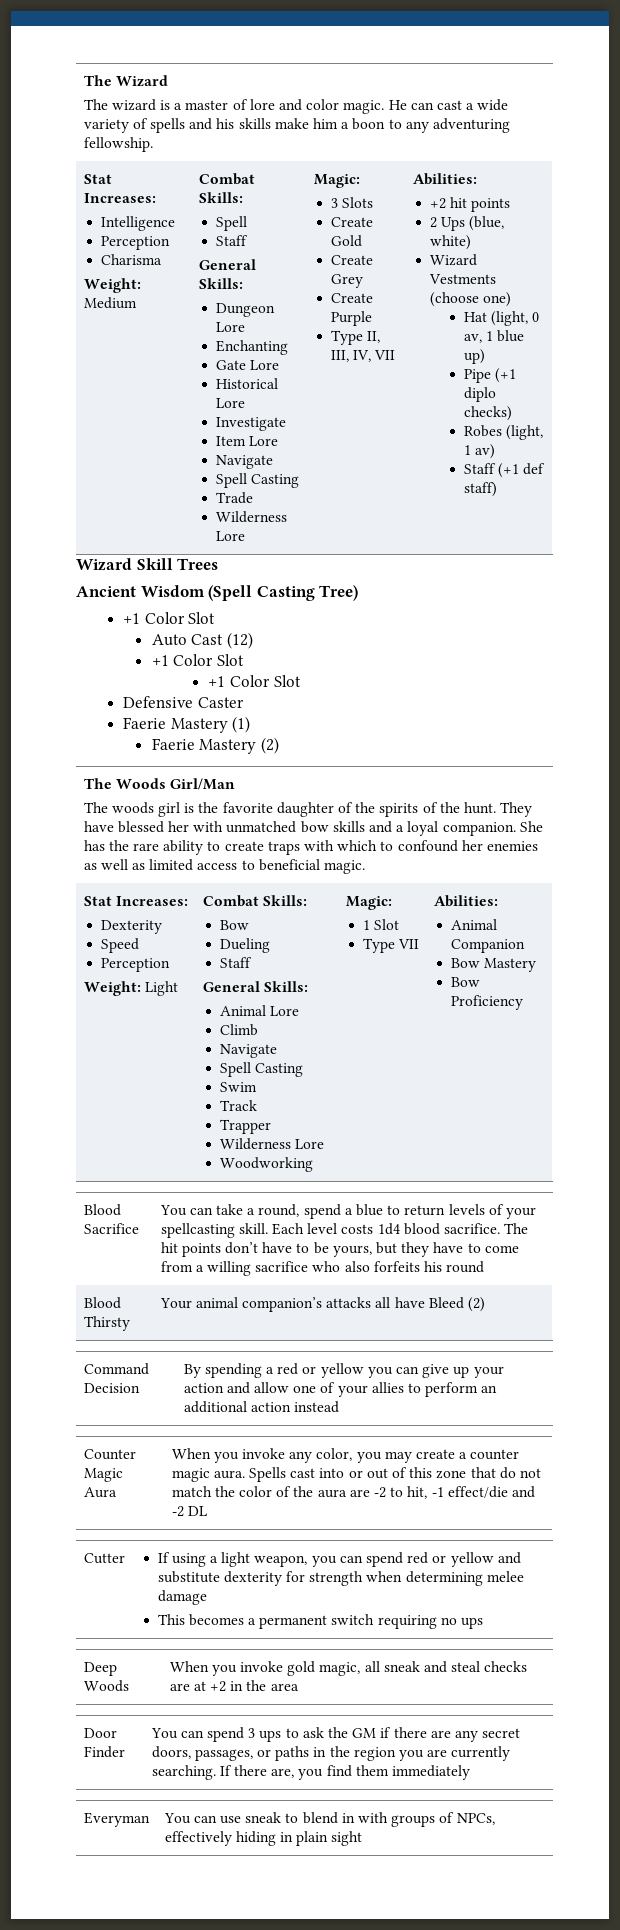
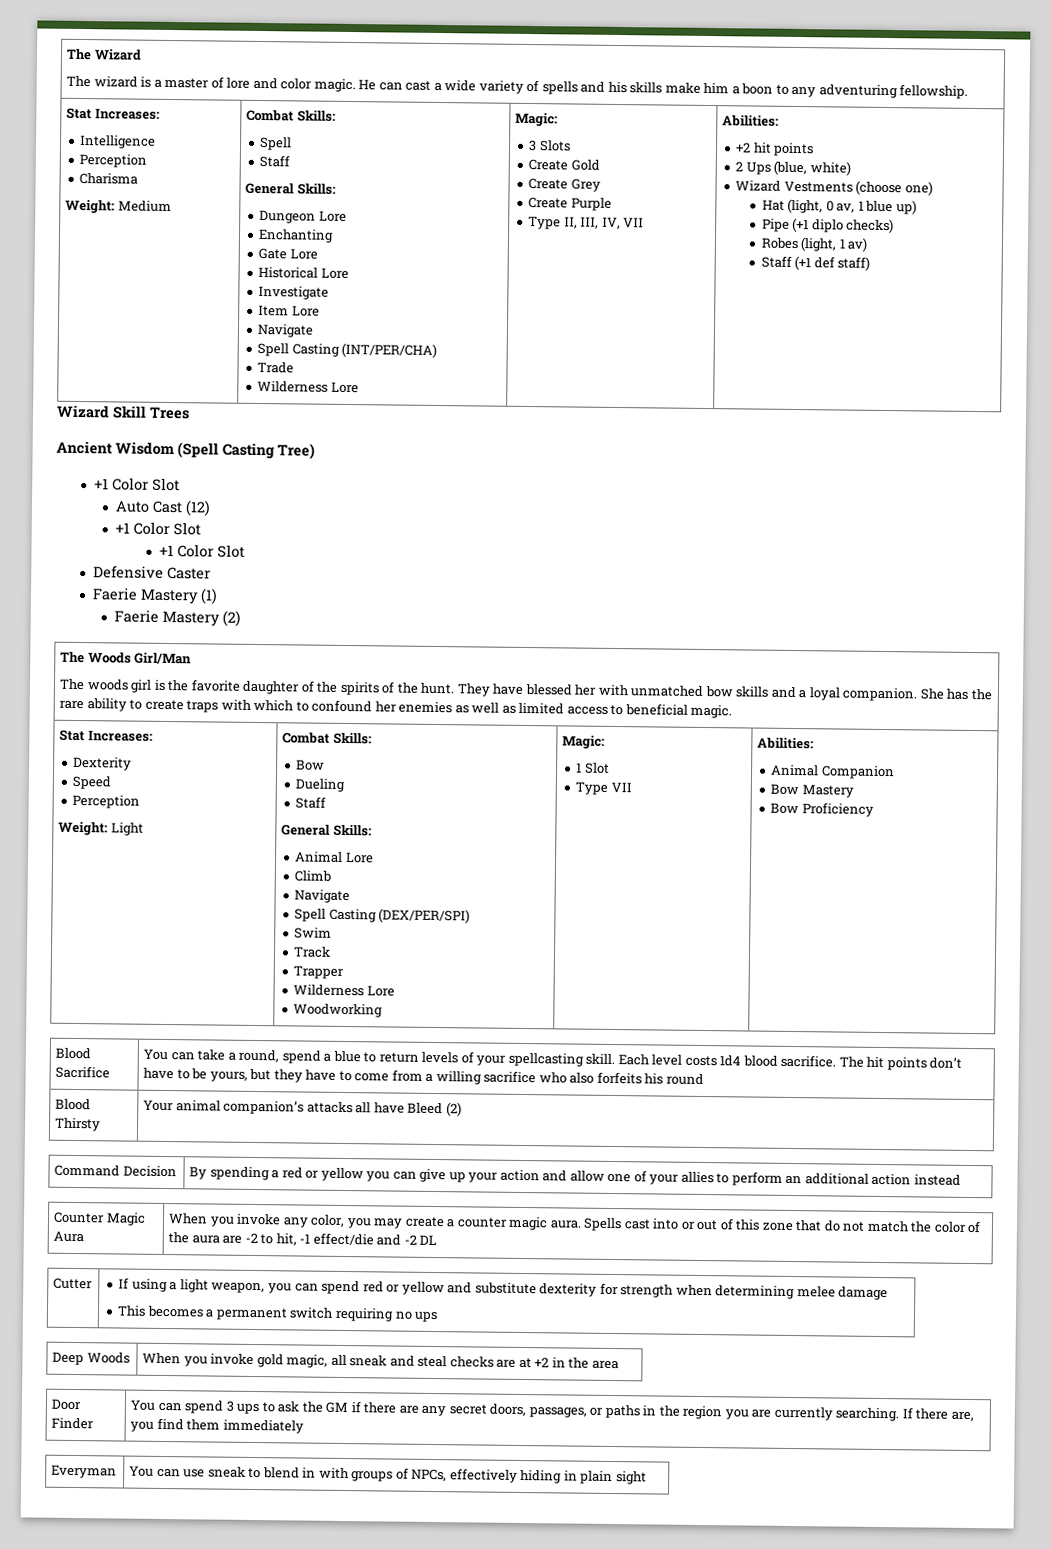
  Item Lore
  Navigate
- Spell Casting
+ Spell Casting (INT/PER/CHA)
  She has the rare ability to create traps with which to confound her enemies as well as limited access to beneficial magic.
  Stat Increases:
  Dexterity
  Speed
  Perception
  Weight: Light | Combat Skills:
  Bow
  Dueling
  Staff
  General Skills:
  Animal Lore
  Climb
  Navigate
- Spell Casting
+ Spell Casting (DEX/PER/SPI)

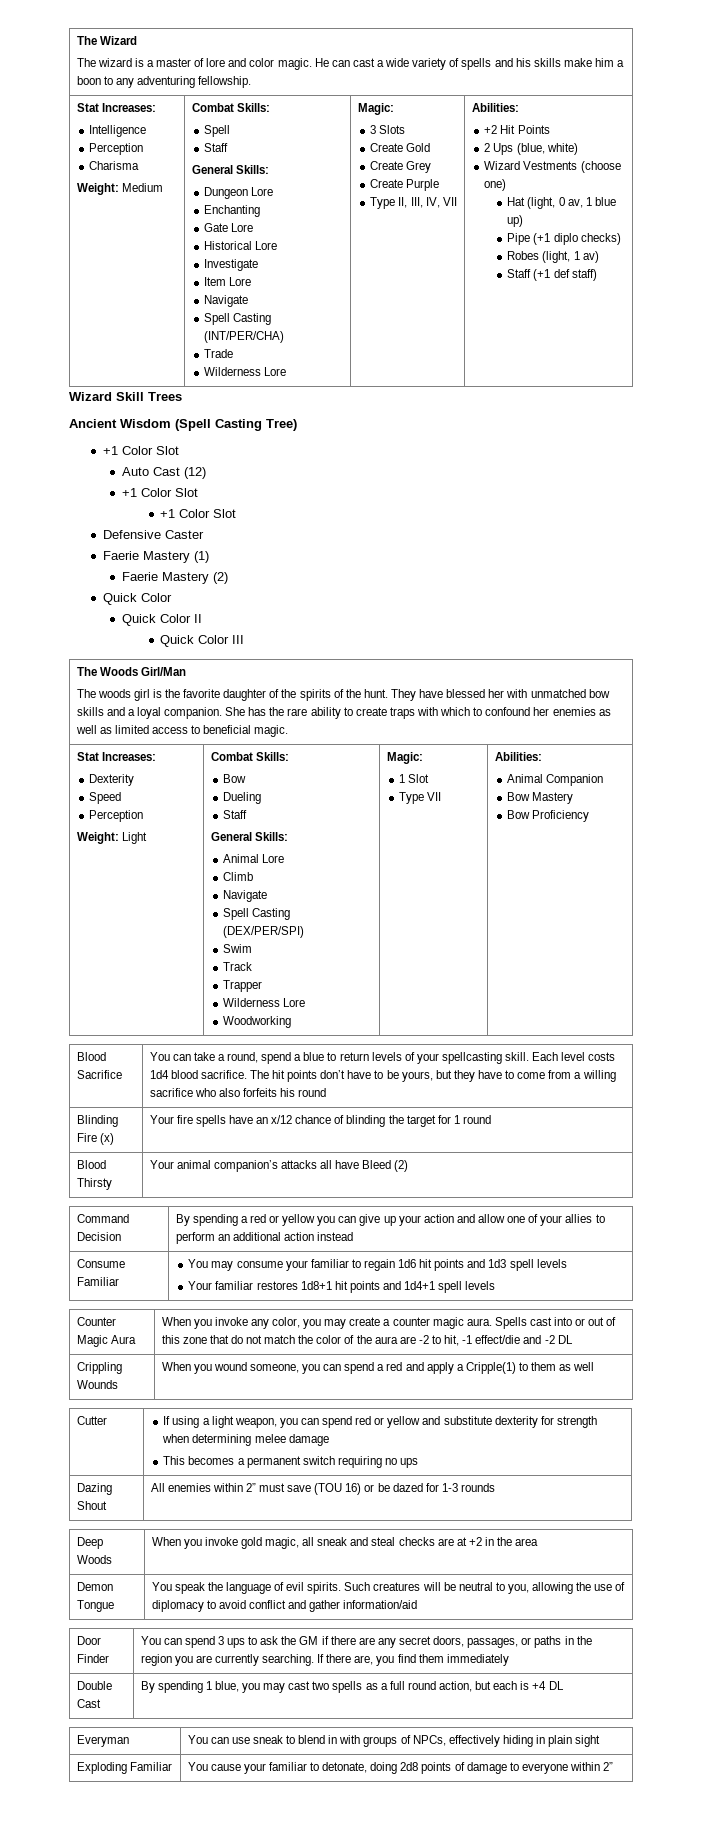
- +2 hit points
+ +2 Hit Points
  Faerie Mastery (2)
+ Quick Color
+ Quick Color II
+ Quick Color III
+ Blinding Fire (x) | Your fire spells have an x/12 chance of blinding the target for 1 round
+ Consume Familiar | You may consume your familiar to regain 1d6 hit points and 1d3 spell levels
+ Your familiar restores 1d8+1 hit points and 1d4+1 spell levels
+ Crippling Wounds | When you wound someone, you can spend a red and apply a Cripple(1) to them as well
+ Dazing Shout | All enemies within 2” must save (TOU 16) or be dazed for 1-3 rounds
+ Demon Tongue | You speak the language of evil spirits. Such creatures will be neutral to you, allowing the use of diplomacy to avoid conflict and gather information/aid
+ Double Cast | By spending 1 blue, you may cast two spells as a full round action, but each is +4 DL
+ Exploding Familiar | You cause your familiar to detonate, doing 2d8 points of damage to everyone within 2”

